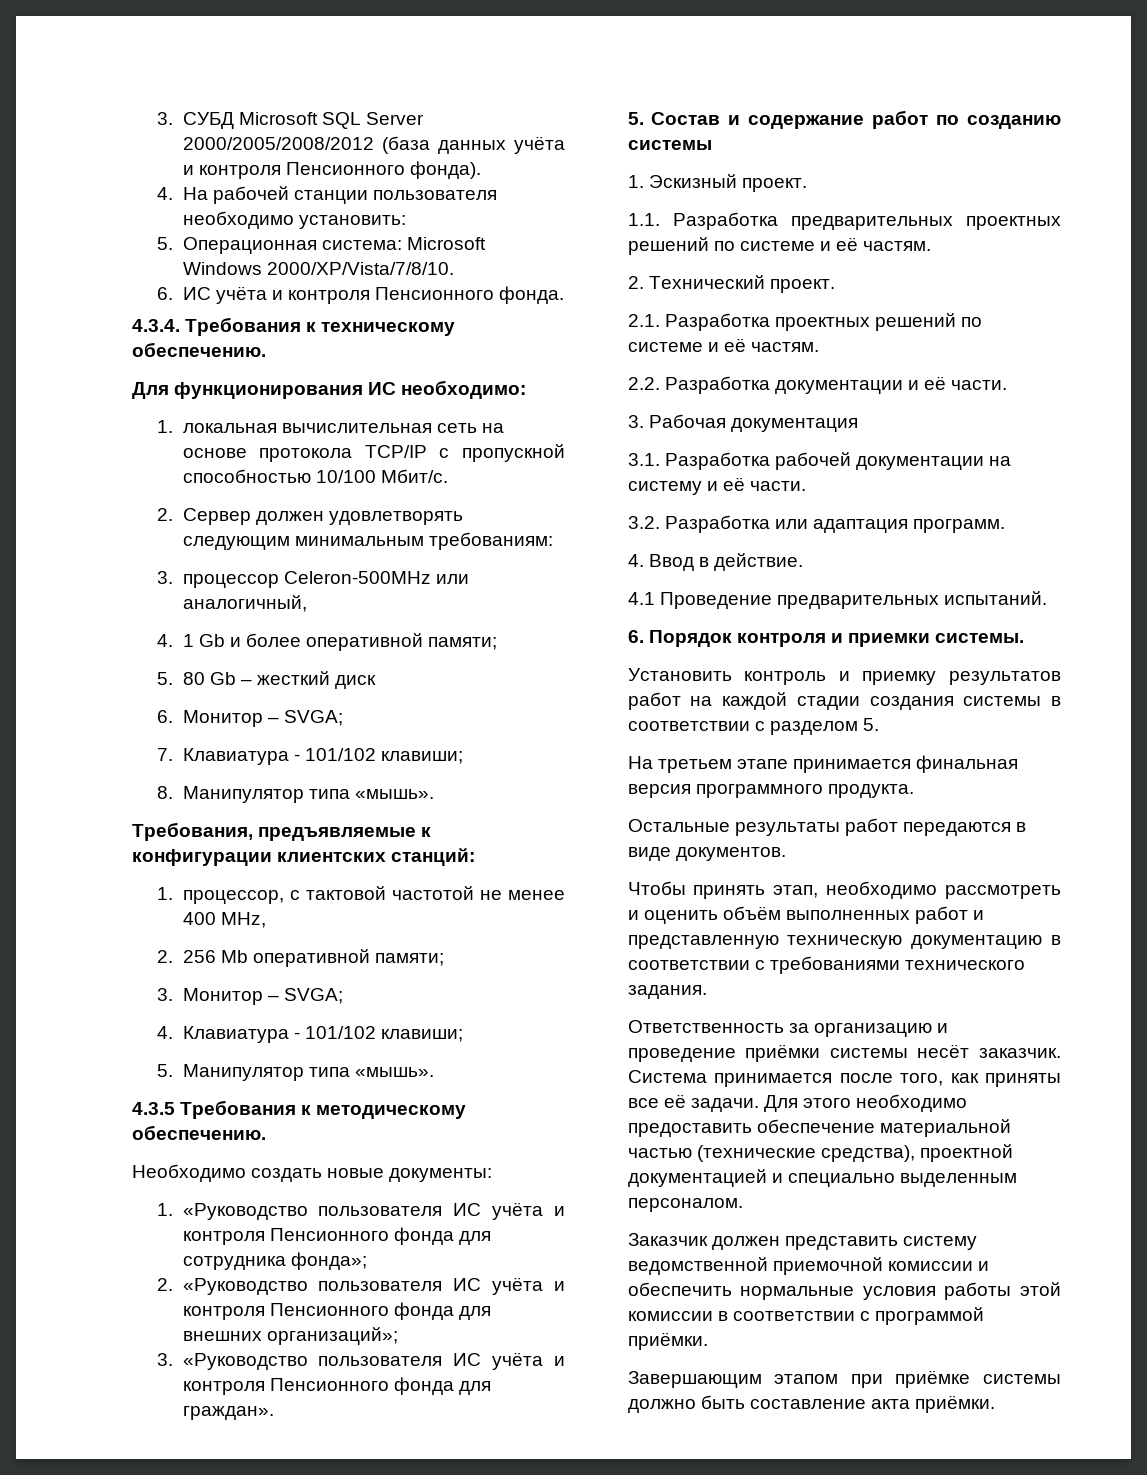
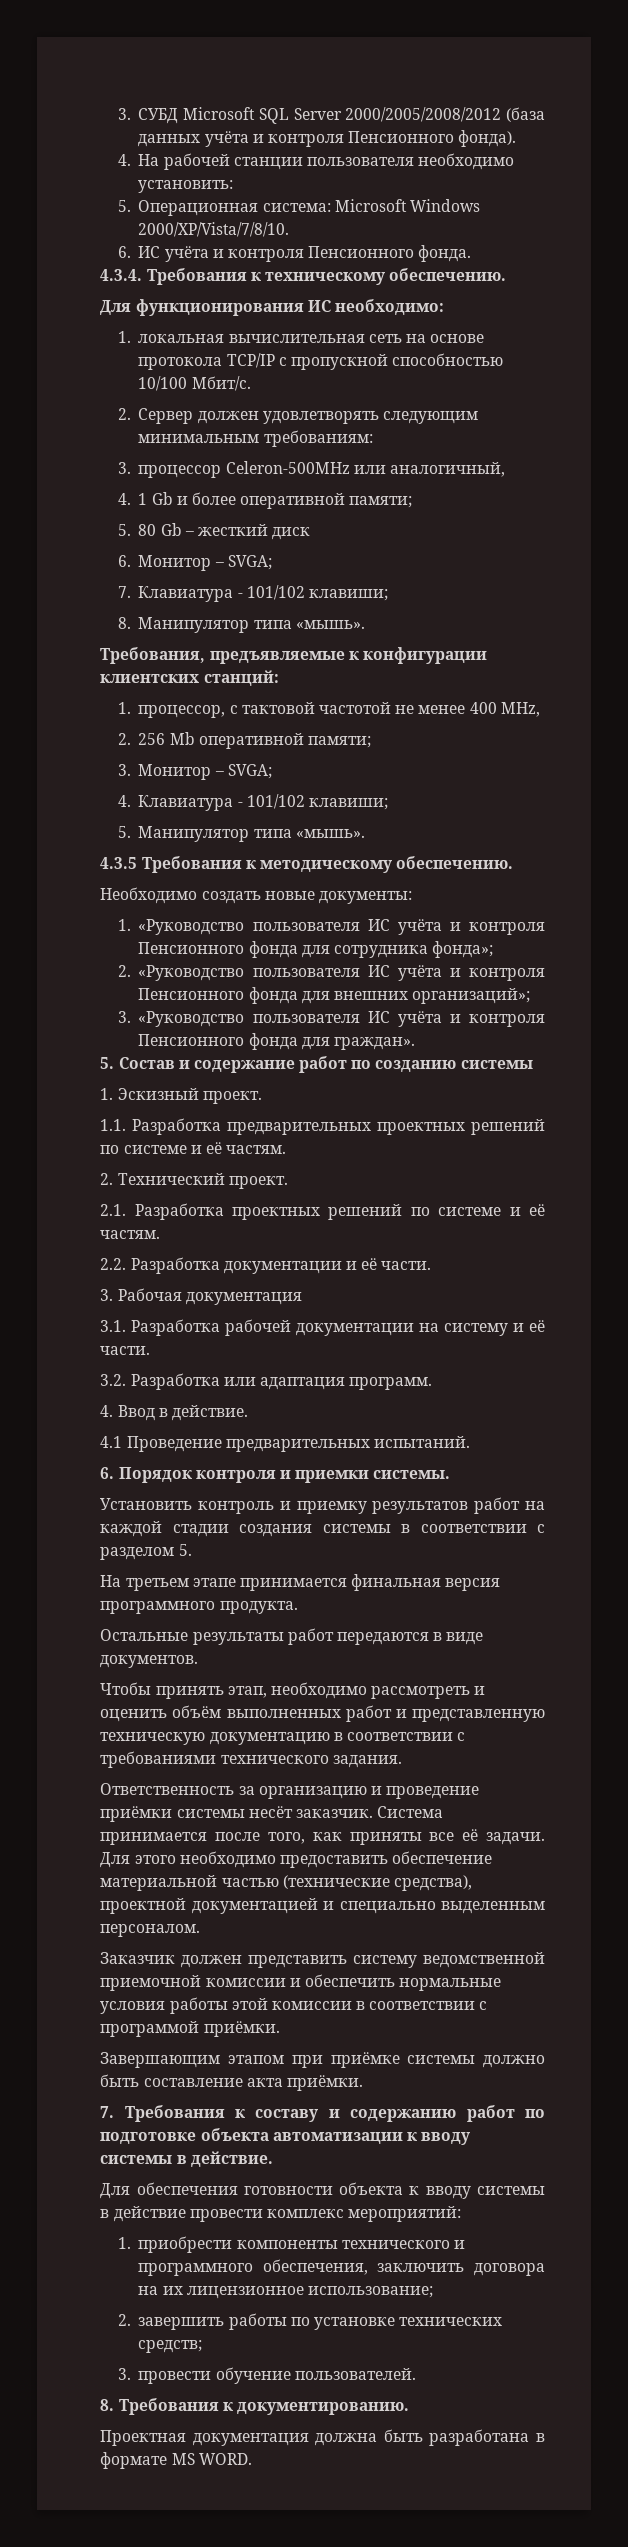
+ 7. Требования к составу и содержанию работ по подготовке объекта автоматизации к вводу системы в действие.
+ Для обеспечения готовности объекта к вводу системы в действие провести комплекс мероприятий:
+ 1. приобрести компоненты технического и программного обеспечения, заключить договора на их лицензионное использование;
+ 2. завершить работы по установке технических средств;
+ 3. провести обучение пользователей.
+ 8. Требования к документированию.
+ Проектная документация должна быть разработана в формате MS WORD.

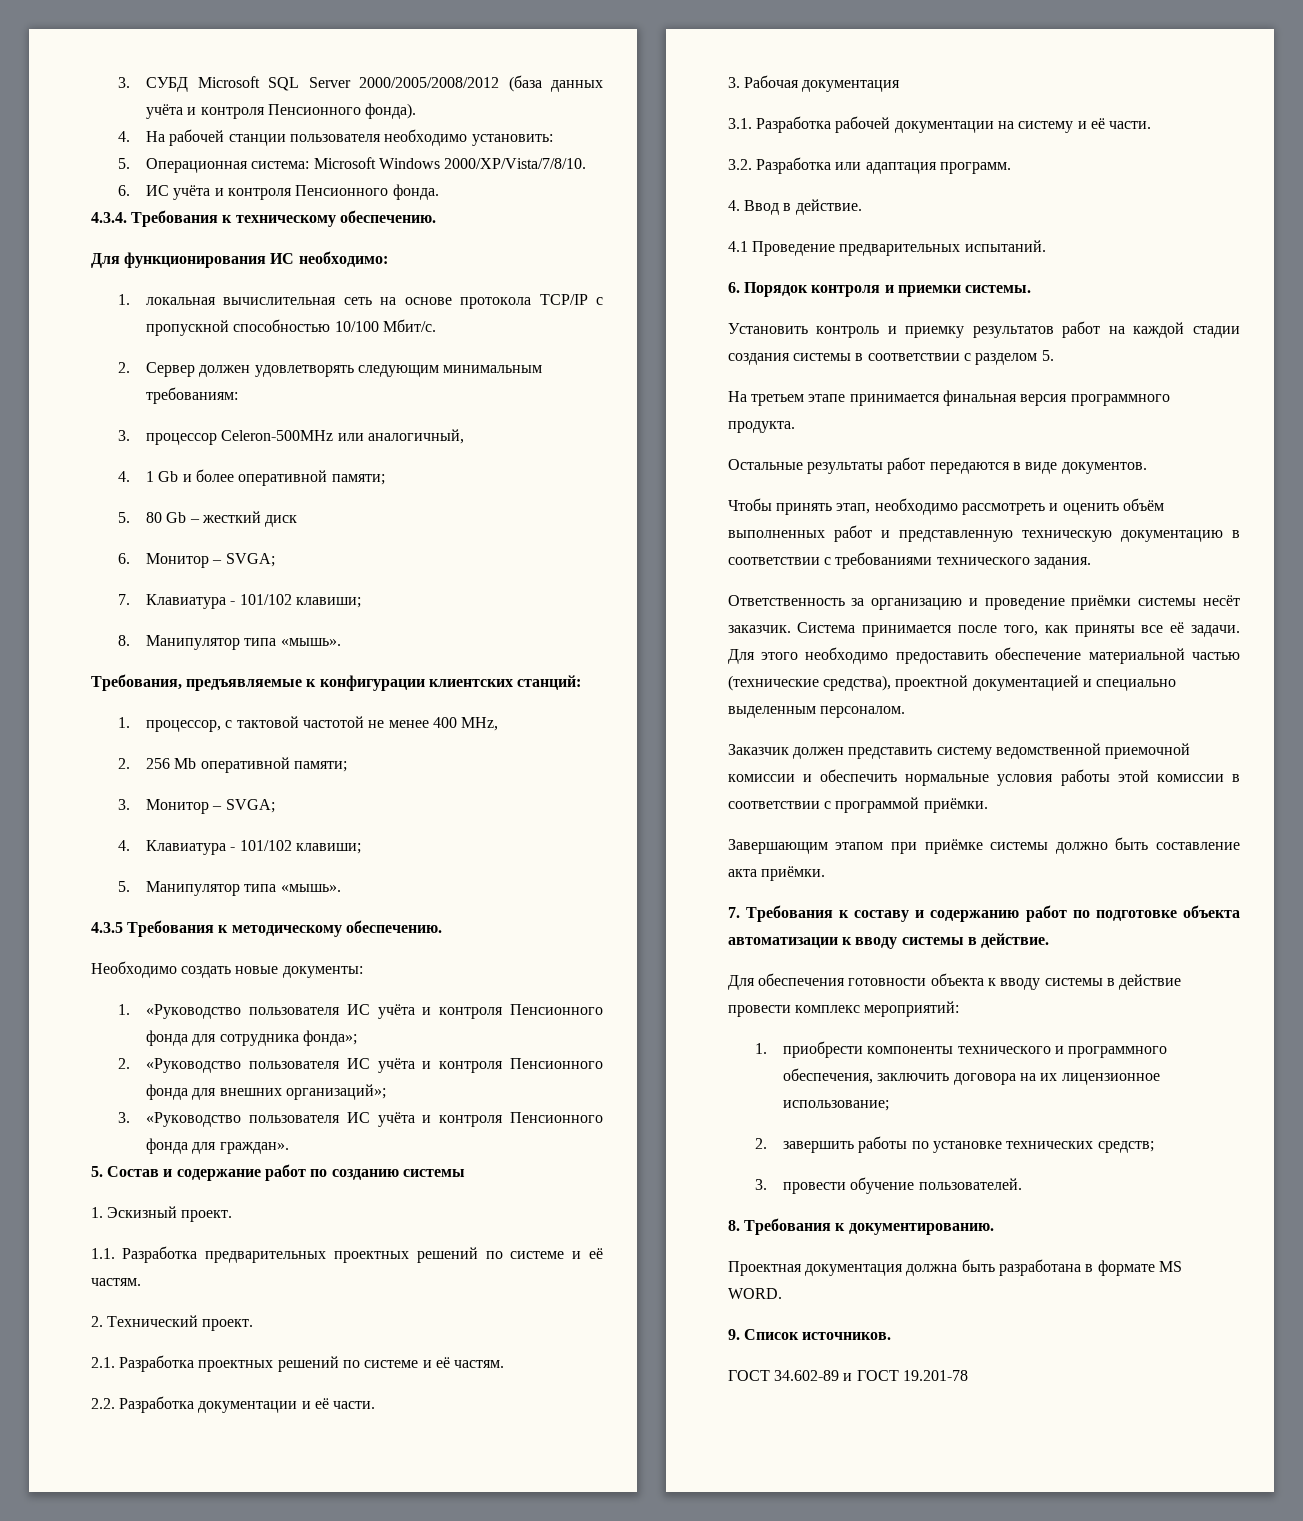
+ 9. Список источников.
+ ГОСТ 34.602-89 и ГОСТ 19.201-78

